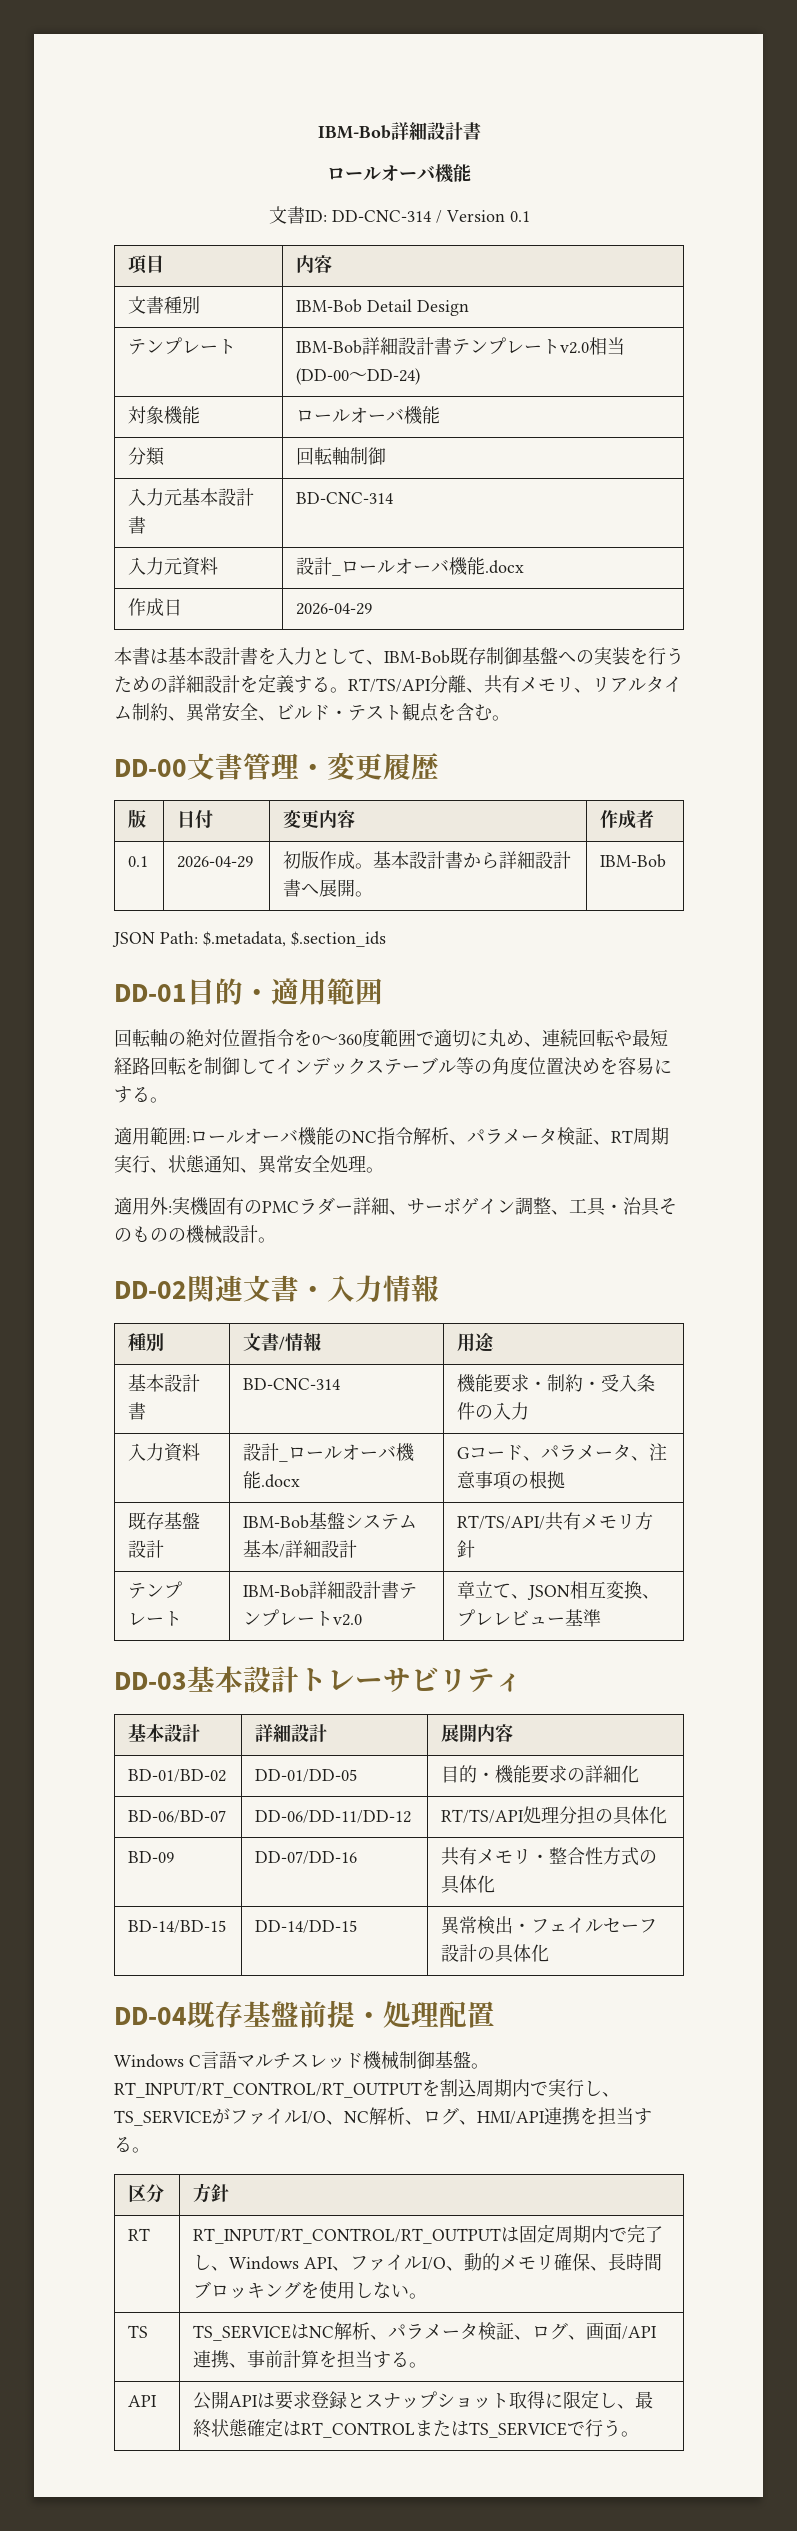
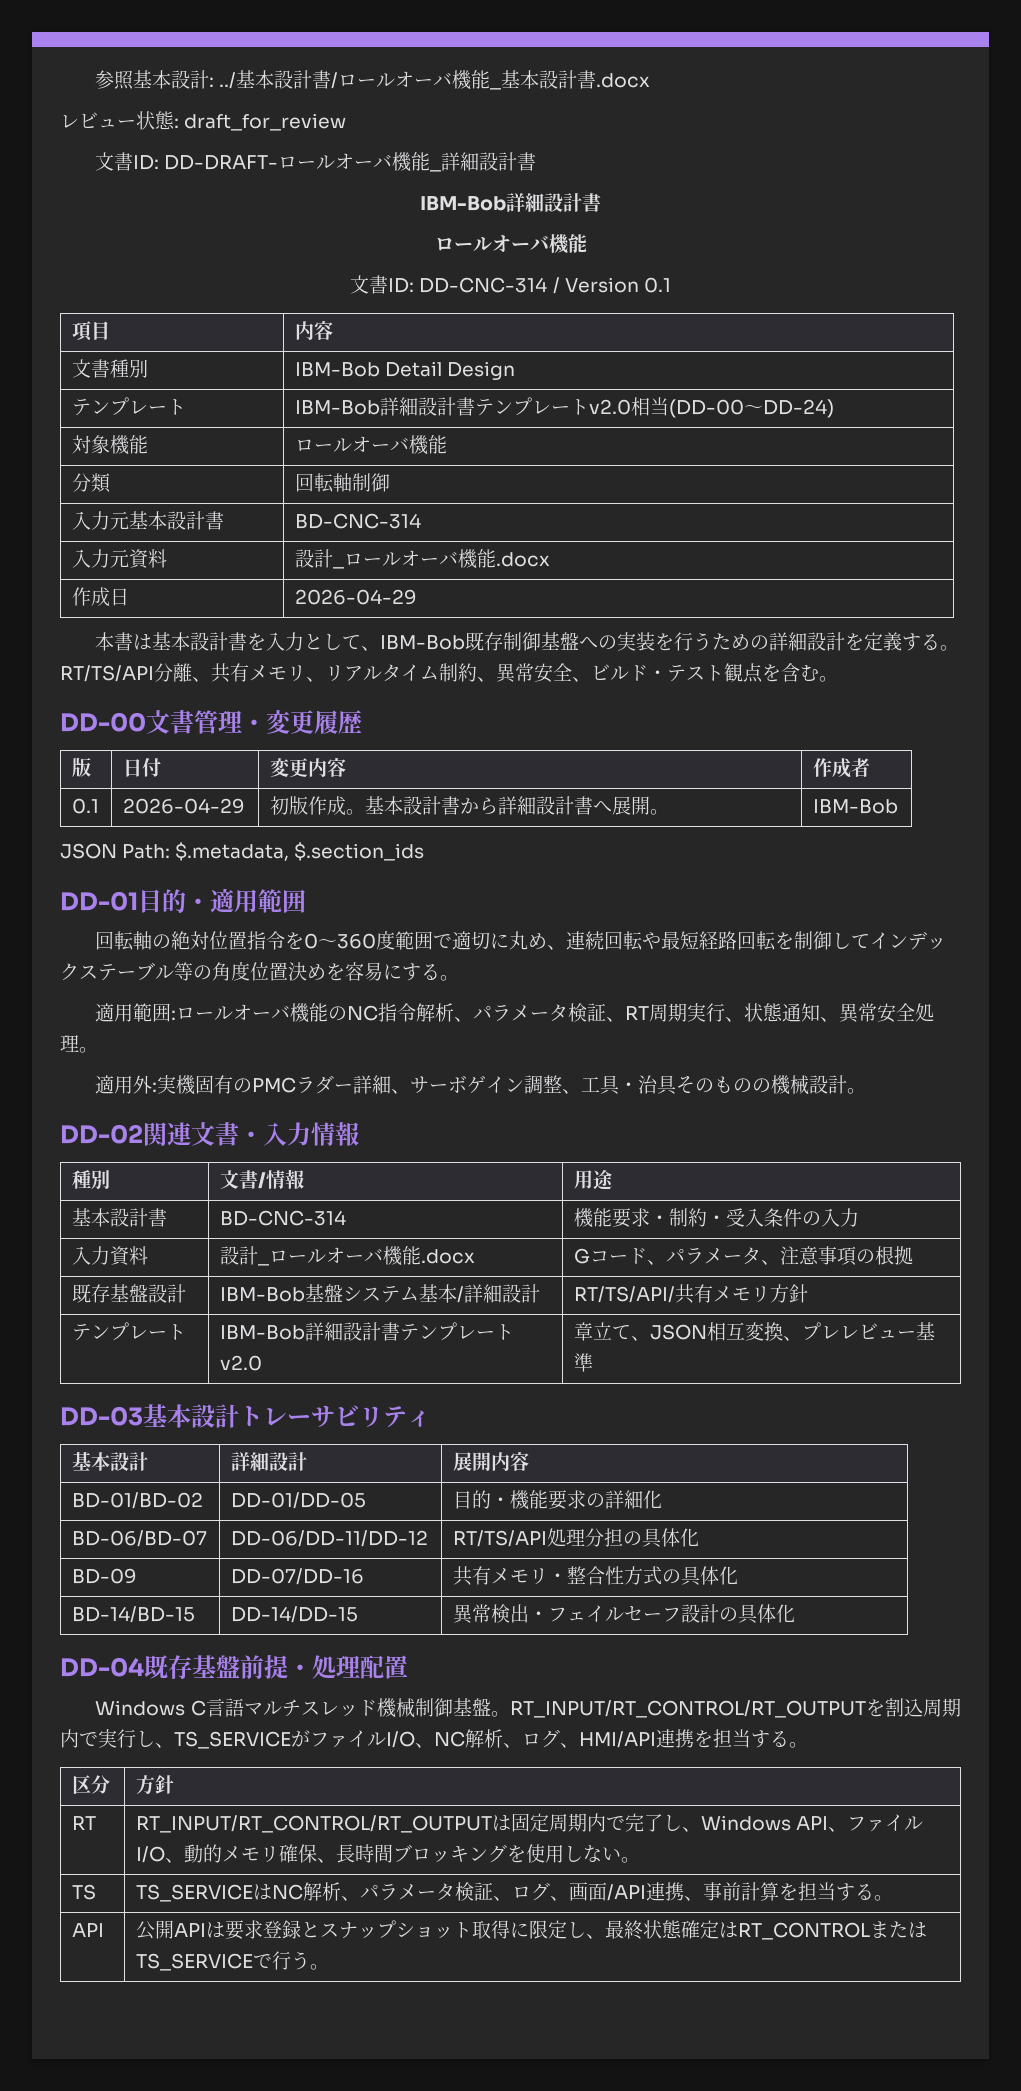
+ 参照基本設計: ../基本設計書/ロールオーバ機能_基本設計書.docx
+ レビュー状態: draft_for_review
+ 文書ID: DD-DRAFT-ロールオーバ機能_詳細設計書

